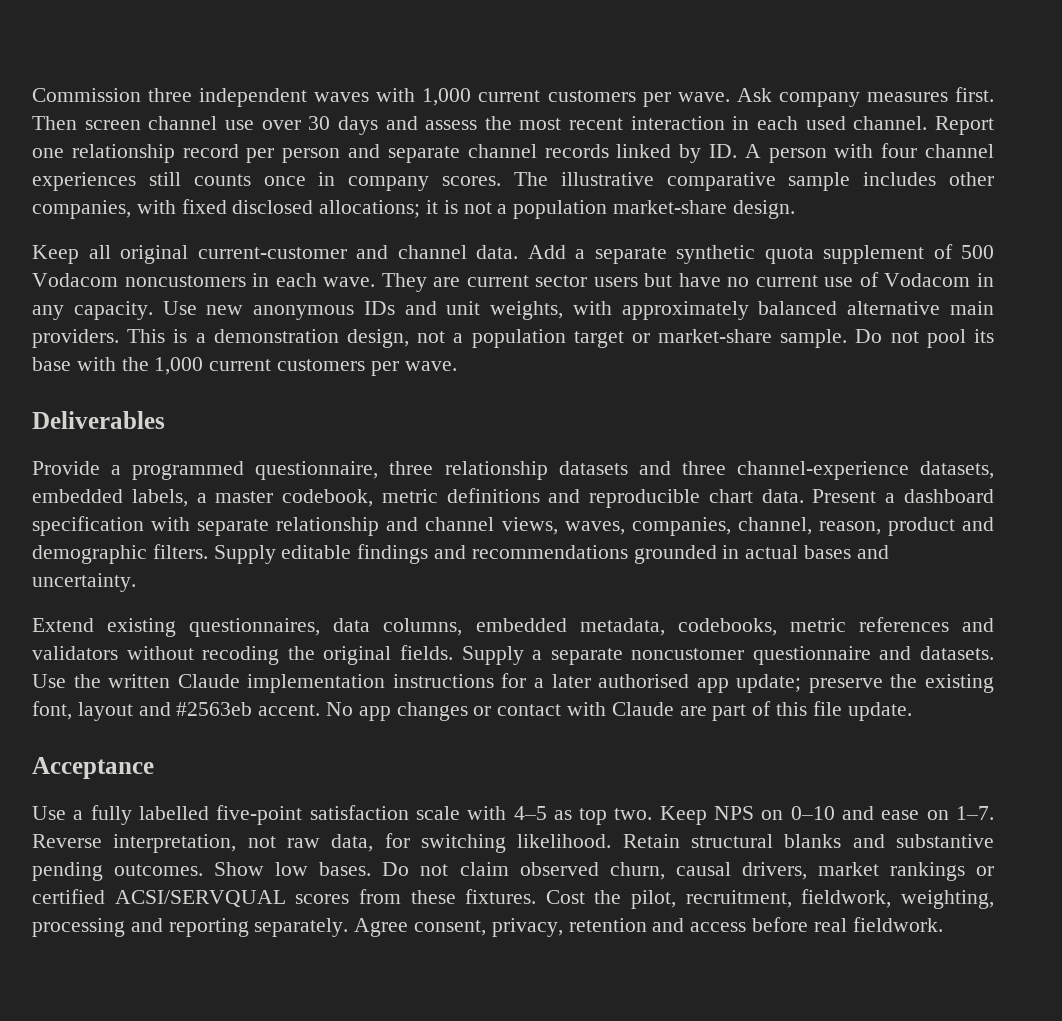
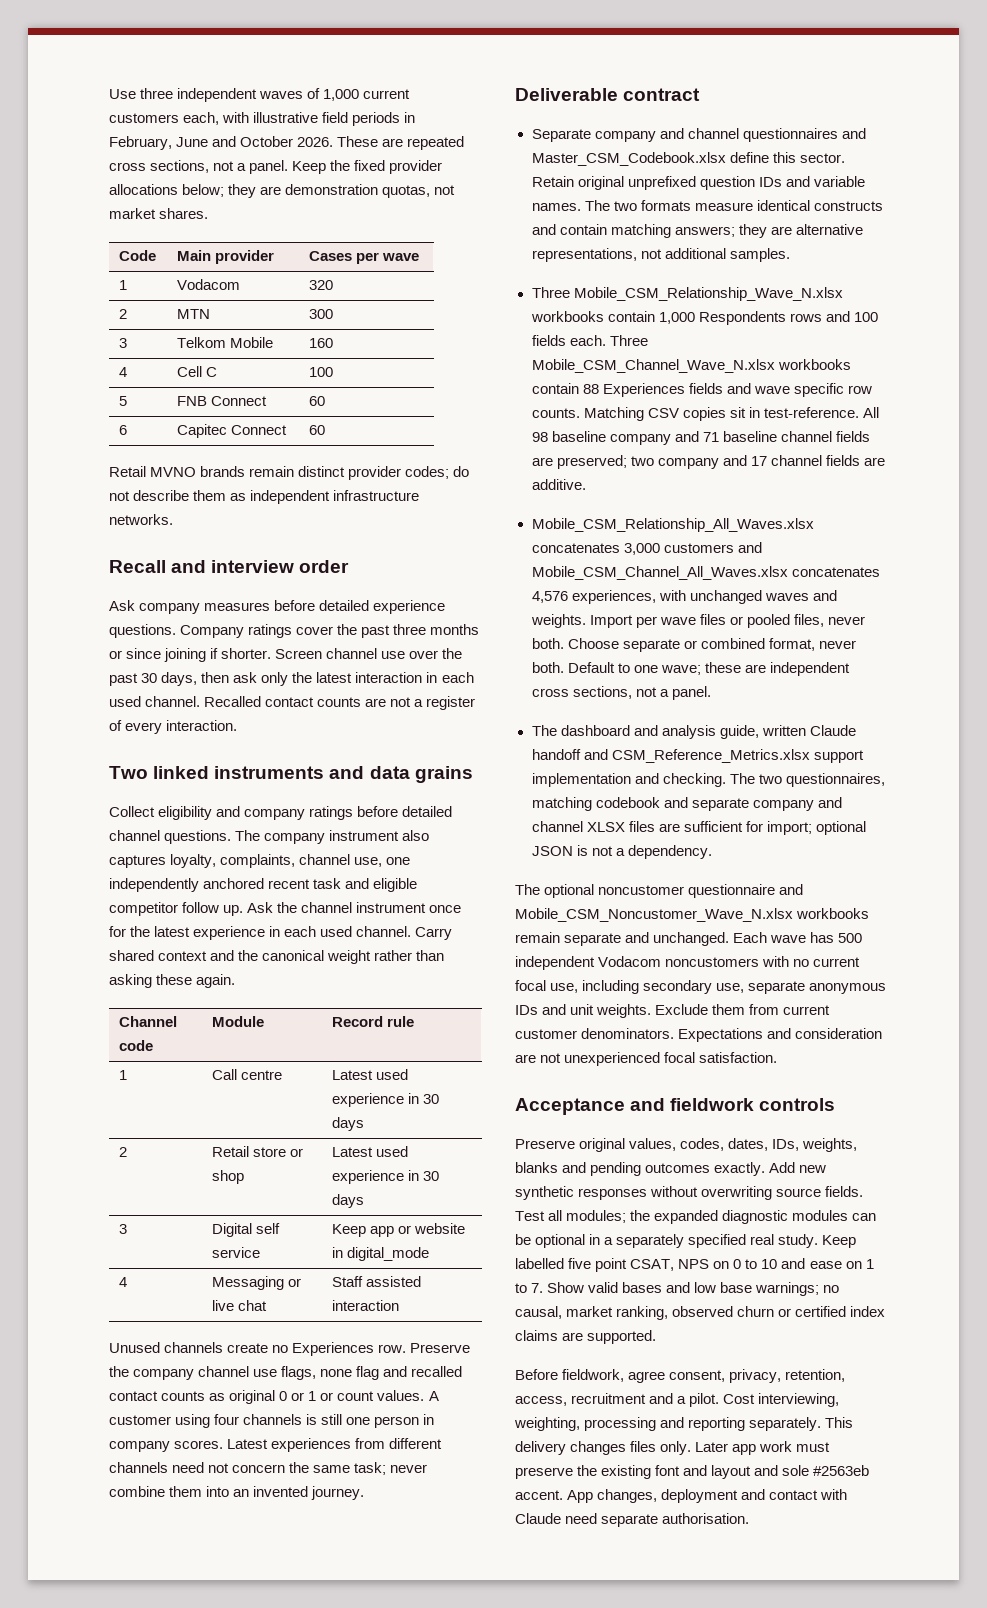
- Commission three independent waves with 1,000 current customers per wave. Ask company measures first. Then screen channel use over 30 days and assess the most recent interaction in each used channel.
+ Use three independent waves of 1,000 current customers each, with illustrative field periods in February, June and October 2026. These are repeated cross sections, not a panel. Keep the fixed provider allocations below; they are demonstration quotas, not market shares.
+ Code | Main provider | Cases per wave
+ 1 | Vodacom | 320
+ 2 | MTN | 300
+ 3 | Telkom Mobile | 160
+ 4 | Cell C | 100
+ 5 | FNB Connect | 60
+ 6 | Capitec Connect | 60
+ Retail MVNO brands remain distinct provider codes; do not describe them as independent infrastructure networks.
+ Recall and interview order
+ Ask company measures before detailed experience questions. Company ratings cover the past three months or since joining if shorter. Screen channel use over the past 30 days, then ask only the latest interaction in each used channel.
- Report one relationship record per person and separate channel records linked by ID. A person with four channel experiences still counts once in company scores. The illustrative comparative sample includes other companies, with fixed disclosed allocations; it is not a population market-share design.
- Keep all original current-customer and channel data. Add a separate synthetic quota supplement of 500 Vodacom noncustomers in each wave. They are current sector users but have no current use of Vodacom in any capacity. Use new anonymous IDs and unit weights, with approximately balanced alternative main providers. This is a demonstration design, not a population target or market-share sample. Do not pool its base with the 1,000 current customers per wave.
- Deliverables
- Provide a programmed questionnaire, three relationship datasets and three channel-experience datasets, embedded labels, a master codebook, metric definitions and reproducible chart data. Present a dashboard specification with separate relationship and channel views, waves, companies, channel, reason, product and demographic filters. Supply editable findings and recommendations grounded in actual bases and uncertainty.
- Extend existing questionnaires, data columns, embedded metadata, codebooks, metric references and validators without recoding the original fields. Supply a separate noncustomer questionnaire and datasets. Use the written Claude implementation instructions for a later authorised app update; preserve the existing font, layout and #2563eb accent. No app changes or contact with Claude are part of this file update.
- Acceptance
- Use a fully labelled five-point satisfaction scale with 4–5 as top two. Keep NPS on 0–10 and ease on 1–7. Reverse interpretation, not raw data, for switching likelihood. Retain structural blanks and substantive pending outcomes. Show low bases. Do not claim observed churn, causal drivers, market rankings or certified ACSI/SERVQUAL scores from these fixtures. Cost the pilot, recruitment, fieldwork, weighting, processing and reporting separately.
+ Recalled contact counts are not a register of every interaction.
+ Two linked instruments and data grains
+ Collect eligibility and company ratings before detailed channel questions. The company instrument also captures loyalty, complaints, channel use, one independently anchored recent task and eligible competitor follow up. Ask the channel instrument once for the latest experience in each used channel. Carry shared context and the canonical weight rather than asking these again.
+ Channel code | Module | Record rule
+ 1 | Call centre | Latest used experience in 30 days
+ 2 | Retail store or shop | Latest used experience in 30 days
+ 3 | Digital self service | Keep app or website in digital_mode
+ 4 | Messaging or live chat | Staff assisted interaction
+ Unused channels create no Experiences row. Preserve the company channel use flags, none flag and recalled contact counts as original 0 or 1 or count values. A customer using four channels is still one person in company scores. Latest experiences from different channels need not concern the same task; never combine them into an invented journey.
+ Deliverable contract
+ Separate company and channel questionnaires and Master_CSM_Codebook.xlsx define this sector. Retain original unprefixed question IDs and variable names. The two formats measure identical constructs and contain matching answers; they are alternative representations, not additional samples.
+ Three Mobile_CSM_Relationship_Wave_N.xlsx workbooks contain 1,000 Respondents rows and 100 fields each. Three Mobile_CSM_Channel_Wave_N.xlsx workbooks contain 88 Experiences fields and wave specific row counts. Matching CSV copies sit in test-reference. All 98 baseline company and 71 baseline channel fields are preserved; two company and 17 channel fields are additive.
+ Mobile_CSM_Relationship_All_Waves.xlsx concatenates 3,000 customers and Mobile_CSM_Channel_All_Waves.xlsx concatenates 4,576 experiences, with unchanged waves and weights. Import per wave files or pooled files, never both. Choose separate or combined format, never both. Default to one wave; these are independent cross sections, not a panel.
+ The dashboard and analysis guide, written Claude handoff and CSM_Reference_Metrics.xlsx support implementation and checking. The two questionnaires, matching codebook and separate company and channel XLSX files are sufficient for import; optional JSON is not a dependency.
+ The optional noncustomer questionnaire and Mobile_CSM_Noncustomer_Wave_N.xlsx workbooks remain separate and unchanged. Each wave has 500 independent Vodacom noncustomers with no current focal use, including secondary use, separate anonymous IDs and unit weights. Exclude them from current customer denominators. Expectations and consideration are not unexperienced focal satisfaction.
+ Acceptance and fieldwork controls
+ Preserve original values, codes, dates, IDs, weights, blanks and pending outcomes exactly. Add new synthetic responses without overwriting source fields. Test all modules; the expanded diagnostic modules can be optional in a separately specified real study. Keep labelled five point CSAT, NPS on 0 to 10 and ease on 1 to 7. Show valid bases and low base warnings; no causal, market ranking, observed churn or certified index claims are supported.
+ Before fieldwork, agree consent, privacy, retention, access, recruitment and a pilot. Cost interviewing, weighting, processing and reporting separately.
- Agree consent, privacy, retention and access before real fieldwork.
+ This delivery changes files only. Later app work must preserve the existing font and layout and sole #2563eb accent. App changes, deployment and contact with Claude need separate authorisation.

